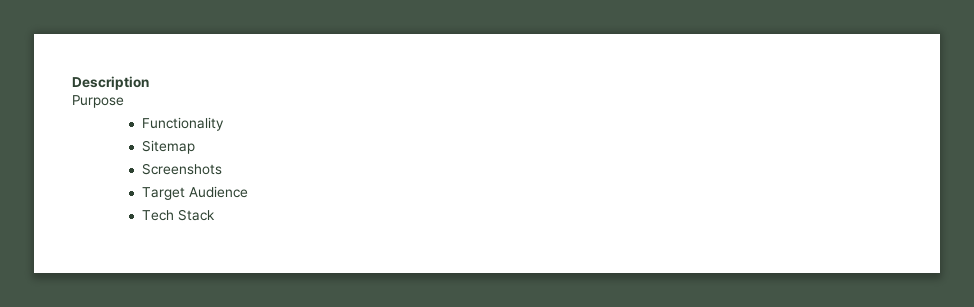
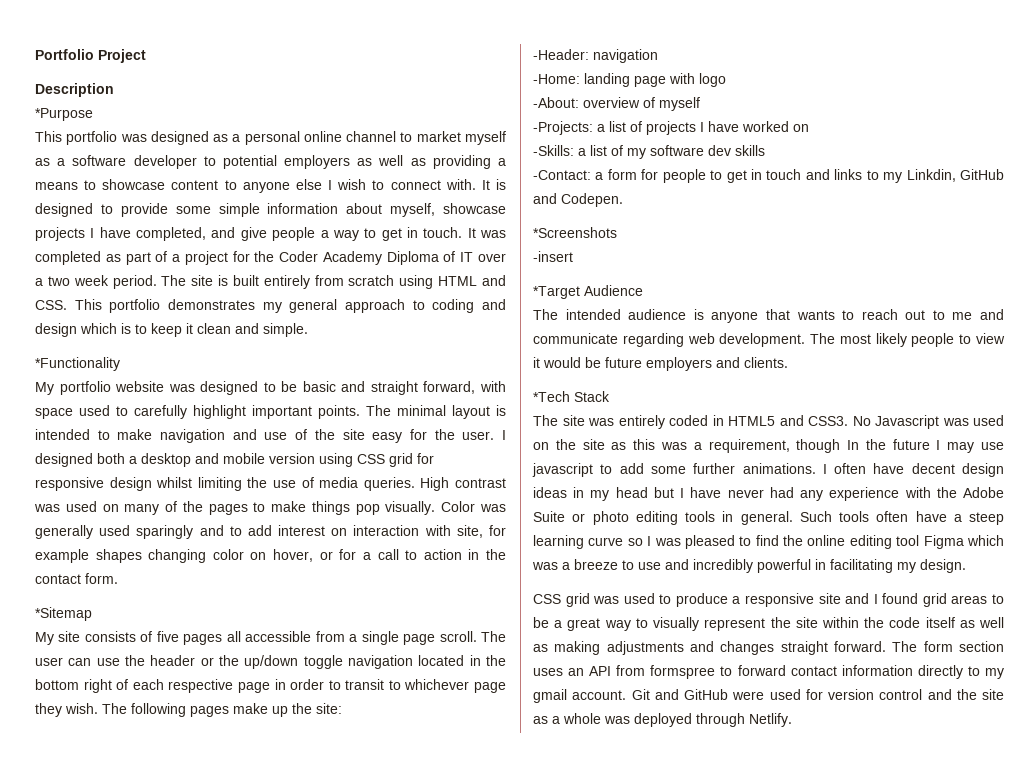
+ Portfolio Project
- Purpose
- Functionality
- Sitemap
- Screenshots
- Target Audience
- Tech Stack
+ *Purpose
+ This portfolio was designed as a personal online channel to market myself as a software developer to potential employers as well as providing a means to showcase content to anyone else I wish to connect with. It is designed to provide some simple information about myself, showcase projects I have completed, and give people a way to get in touch. It was completed as part of a project for the Coder Academy Diploma of IT over a two week period. The site is built entirely from scratch using HTML and CSS. This portfolio demonstrates my general approach to coding and design which is to keep it clean and simple.
+ *Functionality
+ My portfolio website was designed to be basic and straight forward, with space used to carefully highlight important points. The minimal layout is intended to make navigation and use of the site easy for the user. I designed both a desktop and mobile version using CSS grid for responsive design whilst limiting the use of media queries. High contrast was used on many of the pages to make things pop visually. Color was generally used sparingly and to add interest on interaction with site, for example shapes changing color on hover, or for a call to action in the contact form.
+ *Sitemap
+ My site consists of five pages all accessible from a single page scroll. The user can use the header or the up/down toggle navigation located in the bottom right of each respective page in order to transit to whichever page they wish. The following pages make up the site:
+ -Header: navigation
+ -Home: landing page with logo
+ -About: overview of myself
+ -Projects: a list of projects I have worked on
+ -Skills: a list of my software dev skills
+ -Contact: a form for people to get in touch and links to my Linkdin, GitHub and Codepen.
+ *Screenshots
+ -insert
+ *Target Audience
+ The intended audience is anyone that wants to reach out to me and communicate regarding web development. The most likely people to view it would be future employers and clients.
+ *Tech Stack
+ The site was entirely coded in HTML5 and CSS3. No Javascript was used on the site as this was a requirement, though In the future I may use javascript to add some further animations. I often have decent design ideas in my head but I have never had any experience with the Adobe Suite or photo editing tools in general. Such tools often have a steep learning curve so I was pleased to find the online editing tool Figma which was a breeze to use and incredibly powerful in facilitating my design.
+ CSS grid was used to produce a responsive site and I found grid areas to be a great way to visually represent the site within the code itself as well as making adjustments and changes straight forward. The form section uses an API from formspree to forward contact information directly to my gmail account. Git and GitHub were used for version control and the site as a whole was deployed through Netlify.

